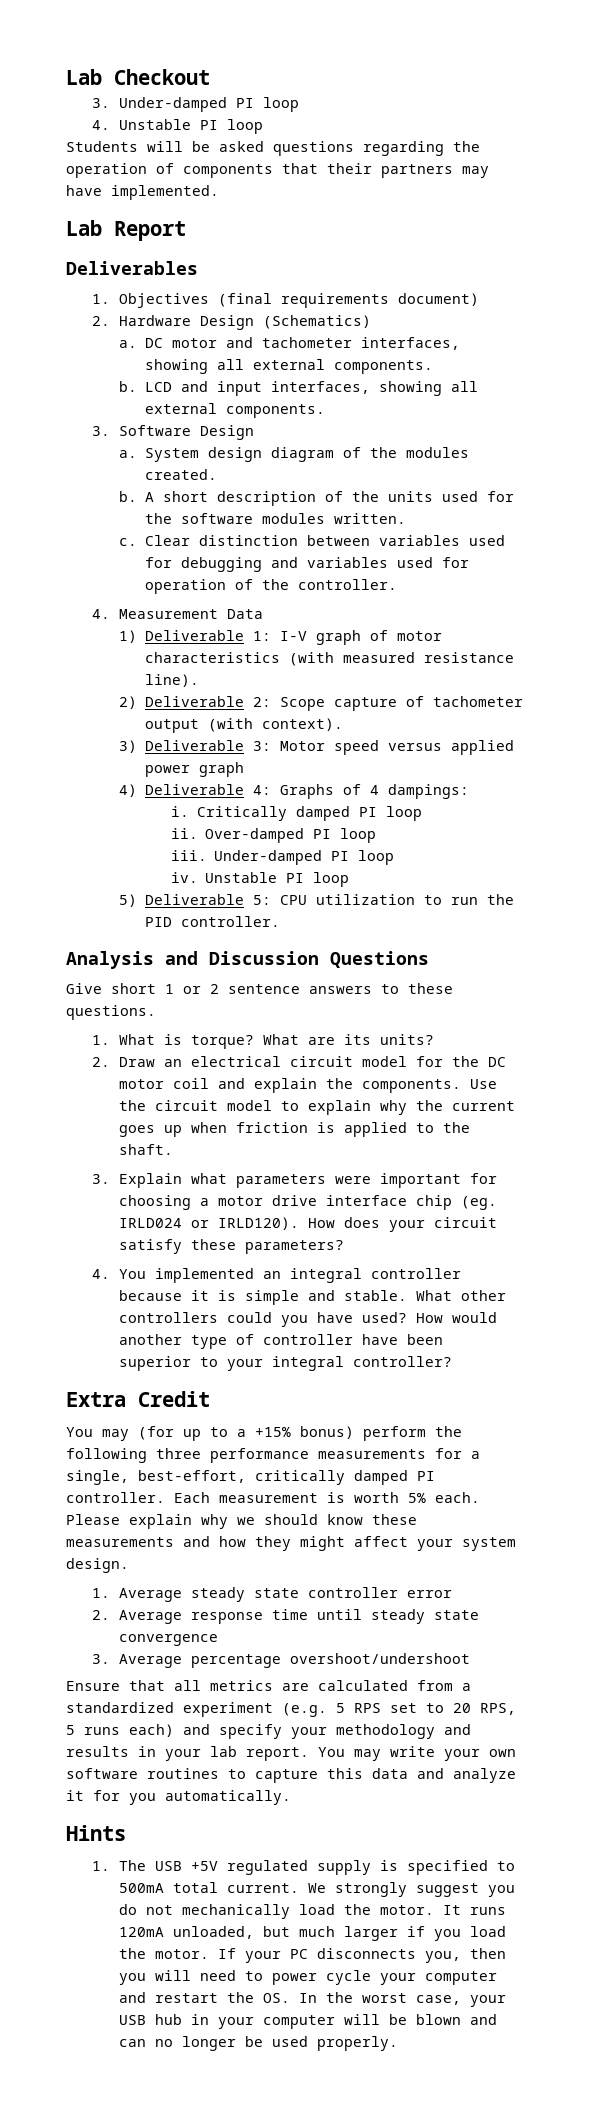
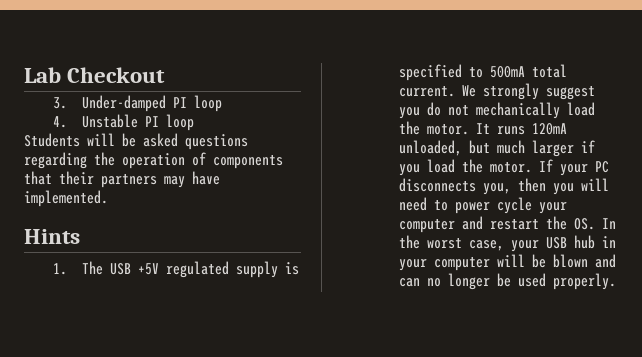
- Lab Report
- Deliverables
- 1. Objectives (final requirements document)
- 2. Hardware Design (Schematics)
- a. DC motor and tachometer interfaces, showing all external components.
- b. LCD and input interfaces, showing all external components.
- 3. Software Design
- a. System design diagram of the modules created.
- b. A short description of the units used for the software modules written.
- c. Clear distinction between variables used for debugging and variables used for operation of the controller.
- 4. Measurement Data
- 1) Deliverable 1: I-V graph of motor characteristics (with measured resistance line).
- 2) Deliverable 2: Scope capture of tachometer output (with context).
- 3) Deliverable 3: Motor speed versus applied power graph
- 4) Deliverable 4: Graphs of 4 dampings:
- i. Critically damped PI loop
- ii. Over-damped PI loop
- iii. Under-damped PI loop
- iv. Unstable PI loop
- 5) Deliverable 5: CPU utilization to run the PID controller.
- Analysis and Discussion Questions
- Give short 1 or 2 sentence answers to these questions.
- 1. What is torque? What are its units?
- 2. Draw an electrical circuit model for the DC motor coil and explain the components. Use the circuit model to explain why the current goes up when friction is applied to the shaft.
- 3. Explain what parameters were important for choosing a motor drive interface chip (eg. IRLD024 or IRLD120). How does your circuit satisfy these parameters?
- 4. You implemented an integral controller because it is simple and stable. What other controllers could you have used? How would another type of controller have been superior to your integral controller?
- Extra Credit
- You may (for up to a +15% bonus) perform the following three performance measurements for a single, best-effort, critically damped PI controller. Each measurement is worth 5% each. Please explain why we should know these measurements and how they might affect your system design.
- 1. Average steady state controller error
- 2. Average response time until steady state convergence
- 3. Average percentage overshoot/undershoot
- Ensure that all metrics are calculated from a standardized experiment (e.g. 5 RPS set to 20 RPS, 5 runs each) and specify your methodology and results in your lab report. You may write your own software routines to capture this data and analyze it for you automatically.

